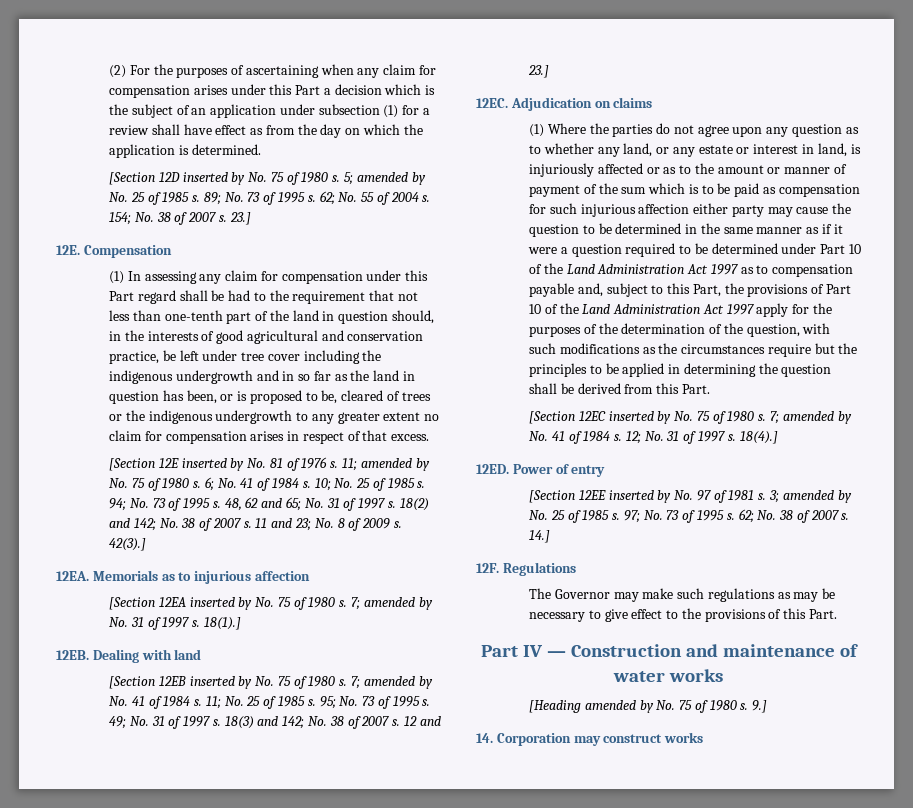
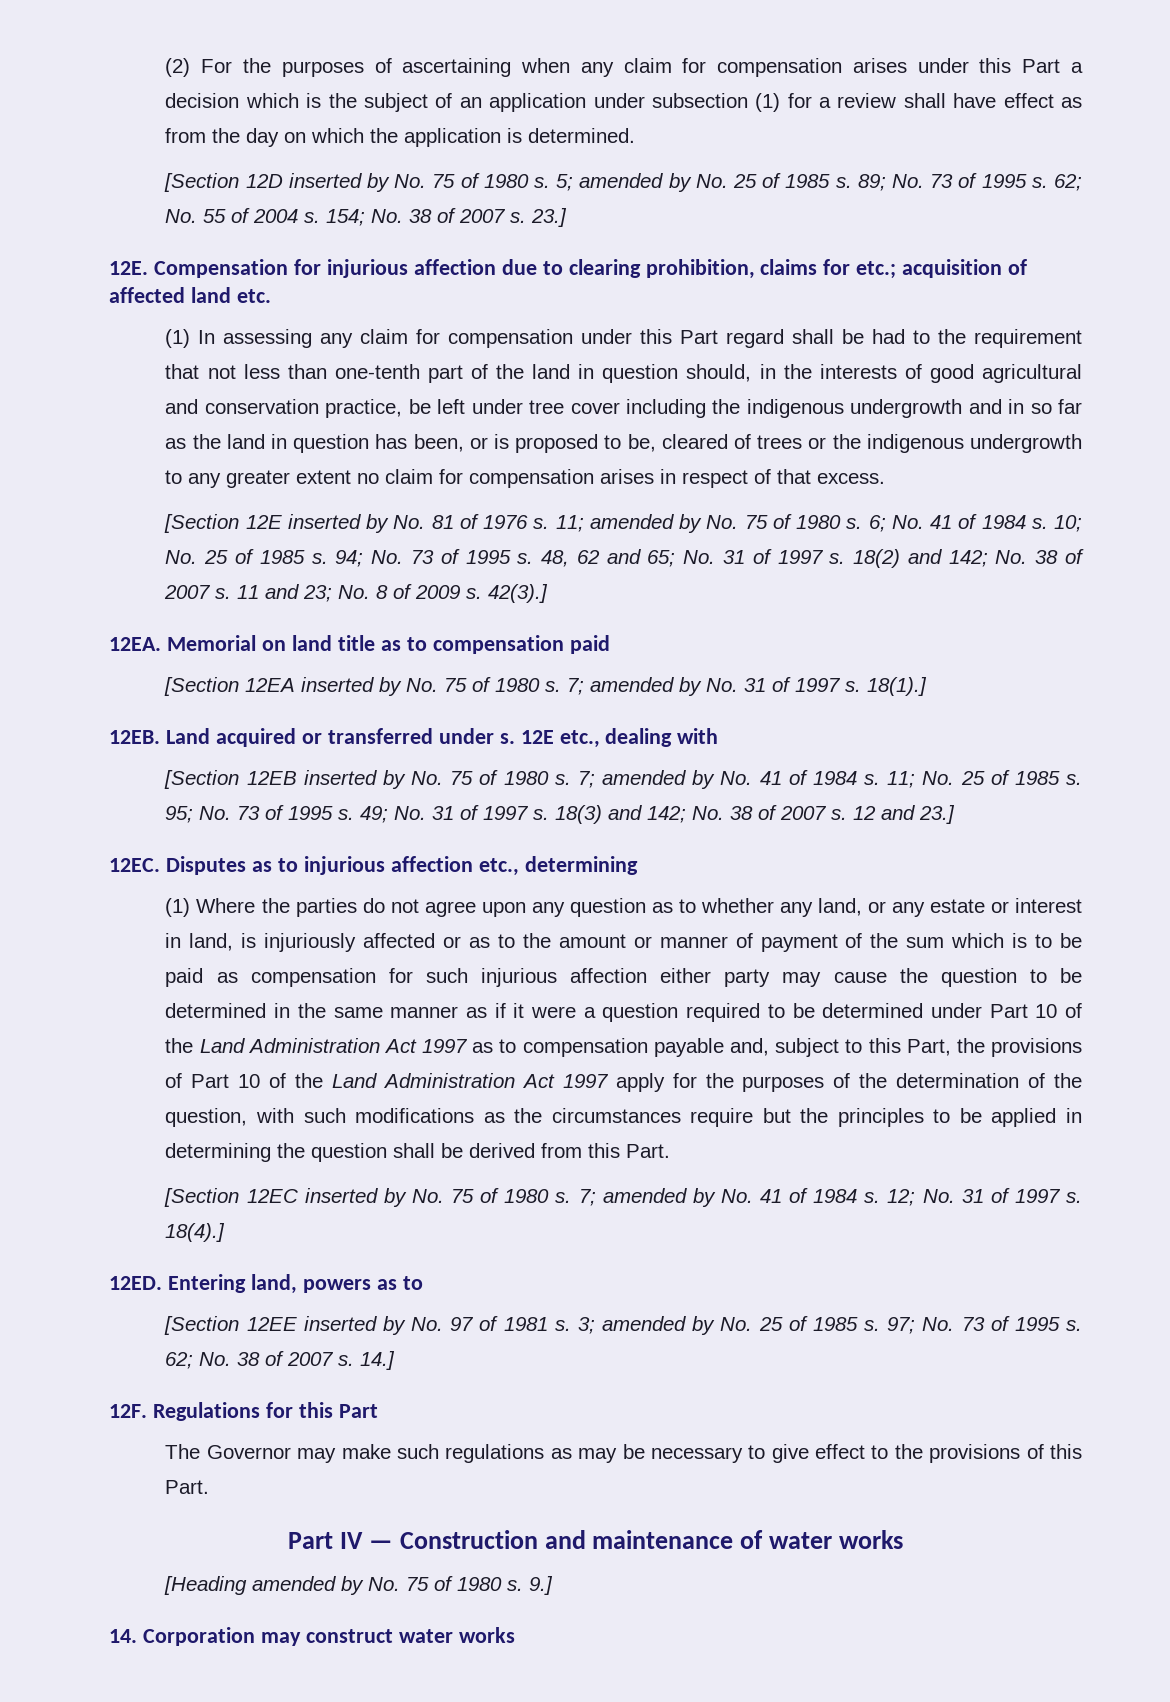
- Compensation
+ Compensation for injurious affection due to clearing prohibition, claims for etc.; acquisition of affected land etc.
- Memorials as to injurious affection
+ Memorial on land title as to compensation paid
- Dealing with land
+ Land acquired or transferred under s. 12E etc., dealing with
- Adjudication on claims
+ Disputes as to injurious affection etc., determining
- Power of entry
+ Entering land, powers as to
- Regulations
+ Regulations for this Part
- 14. Corporation may construct works
+ 14. Corporation may construct water works

